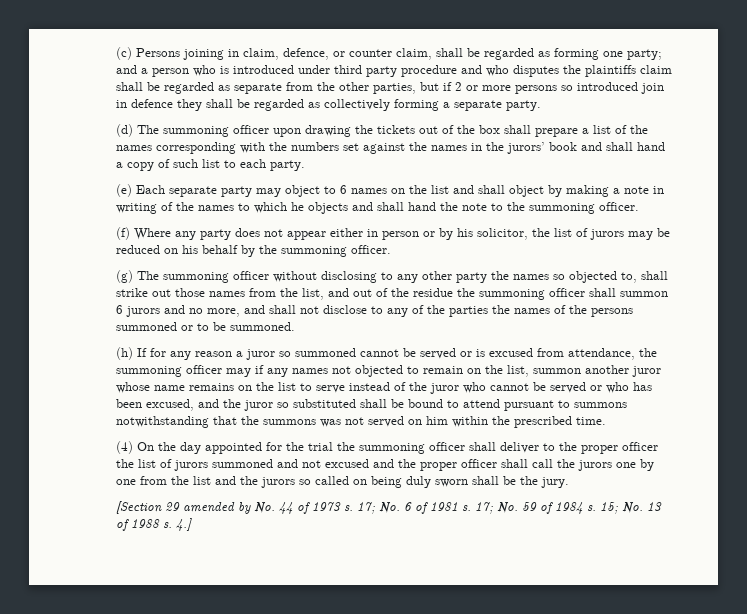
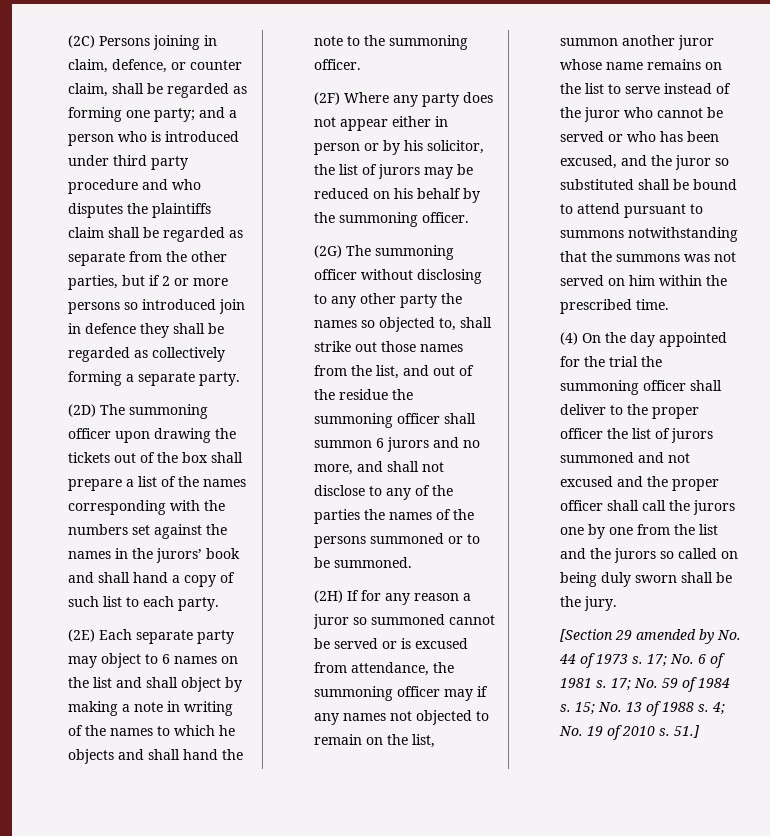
- (c) Persons joining in claim, defence, or counter claim, shall be regarded as forming one party;
+ (2C) Persons joining in claim, defence, or counter claim, shall be regarded as forming one party;
- (d) The summoning officer upon drawing the tickets out of the box shall prepare a list of the names corresponding with the numbers set against the names in the jurors’ book and shall hand a copy of such list to each party.
+ (2D) The summoning officer upon drawing the tickets out of the box shall prepare a list of the names corresponding with the numbers set against the names in the jurors’ book and shall hand a copy of such list to each party.
- (e) Each separate party may object to 6 names on the list and shall object by making a note in writing of the names to which he objects and shall hand the note to the summoning officer.
+ (2E) Each separate party may object to 6 names on the list and shall object by making a note in writing of the names to which he objects and shall hand the note to the summoning officer.
- (f) Where any party does not appear either in person or by his solicitor, the list of jurors may be reduced on his behalf by the summoning officer.
+ (2F) Where any party does not appear either in person or by his solicitor, the list of jurors may be reduced on his behalf by the summoning officer.
- (g) The summoning officer without disclosing to any other party the names so objected to, shall strike out those names from the list, and out of the residue the summoning officer shall summon 6 jurors and no more, and shall not disclose to any of the parties the names of the persons summoned or to be summoned.
+ (2G) The summoning officer without disclosing to any other party the names so objected to, shall strike out those names from the list, and out of the residue the summoning officer shall summon 6 jurors and no more, and shall not disclose to any of the parties the names of the persons summoned or to be summoned.
- (h) If for any reason a juror so summoned cannot be served or is excused from attendance, the summoning officer may if any names not objected to remain on the list, summon another juror whose name remains on the list to serve instead of the juror who cannot be served or who has been excused, and the juror so substituted shall be bound to attend pursuant to summons notwithstanding that the summons was not served on him within the prescribed time.
+ (2H) If for any reason a juror so summoned cannot be served or is excused from attendance, the summoning officer may if any names not objected to remain on the list, summon another juror whose name remains on the list to serve instead of the juror who cannot be served or who has been excused, and the juror so substituted shall be bound to attend pursuant to summons notwithstanding that the summons was not served on him within the prescribed time.
- 4.]
+ 4; No. 19 of 2010 s. 51.]

